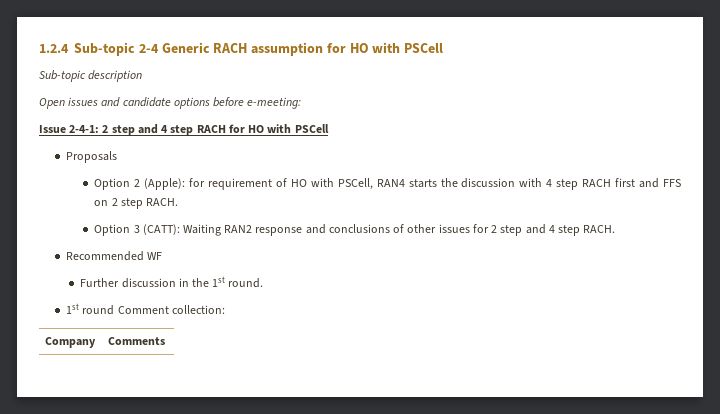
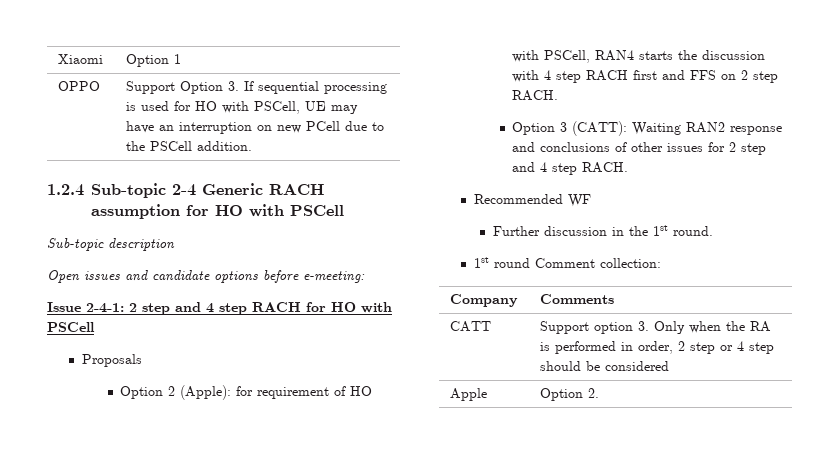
+ Xiaomi | Option 1
+ OPPO | Support Option 3. If sequential processing is used for HO with PSCell, UE may have an interruption on new PCell due to the PSCell addition.
+ CATT | Support option 3. Only when the RA is performed in order, 2 step or 4 step should be considered
+ Apple | Option 2.

